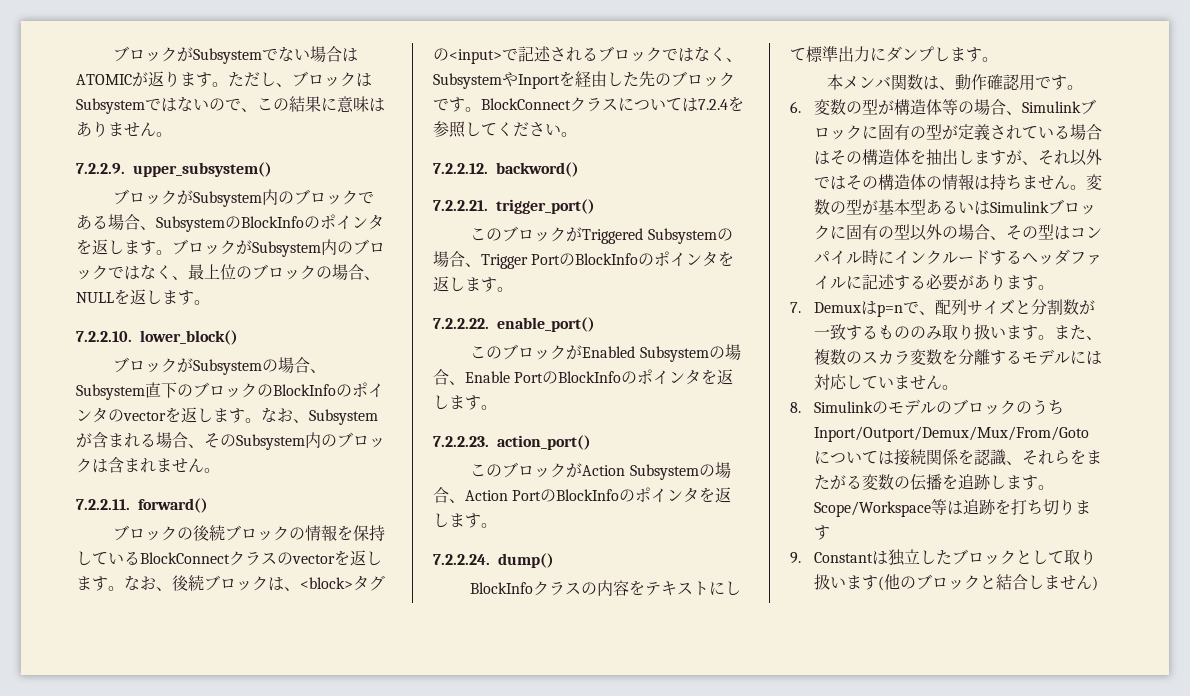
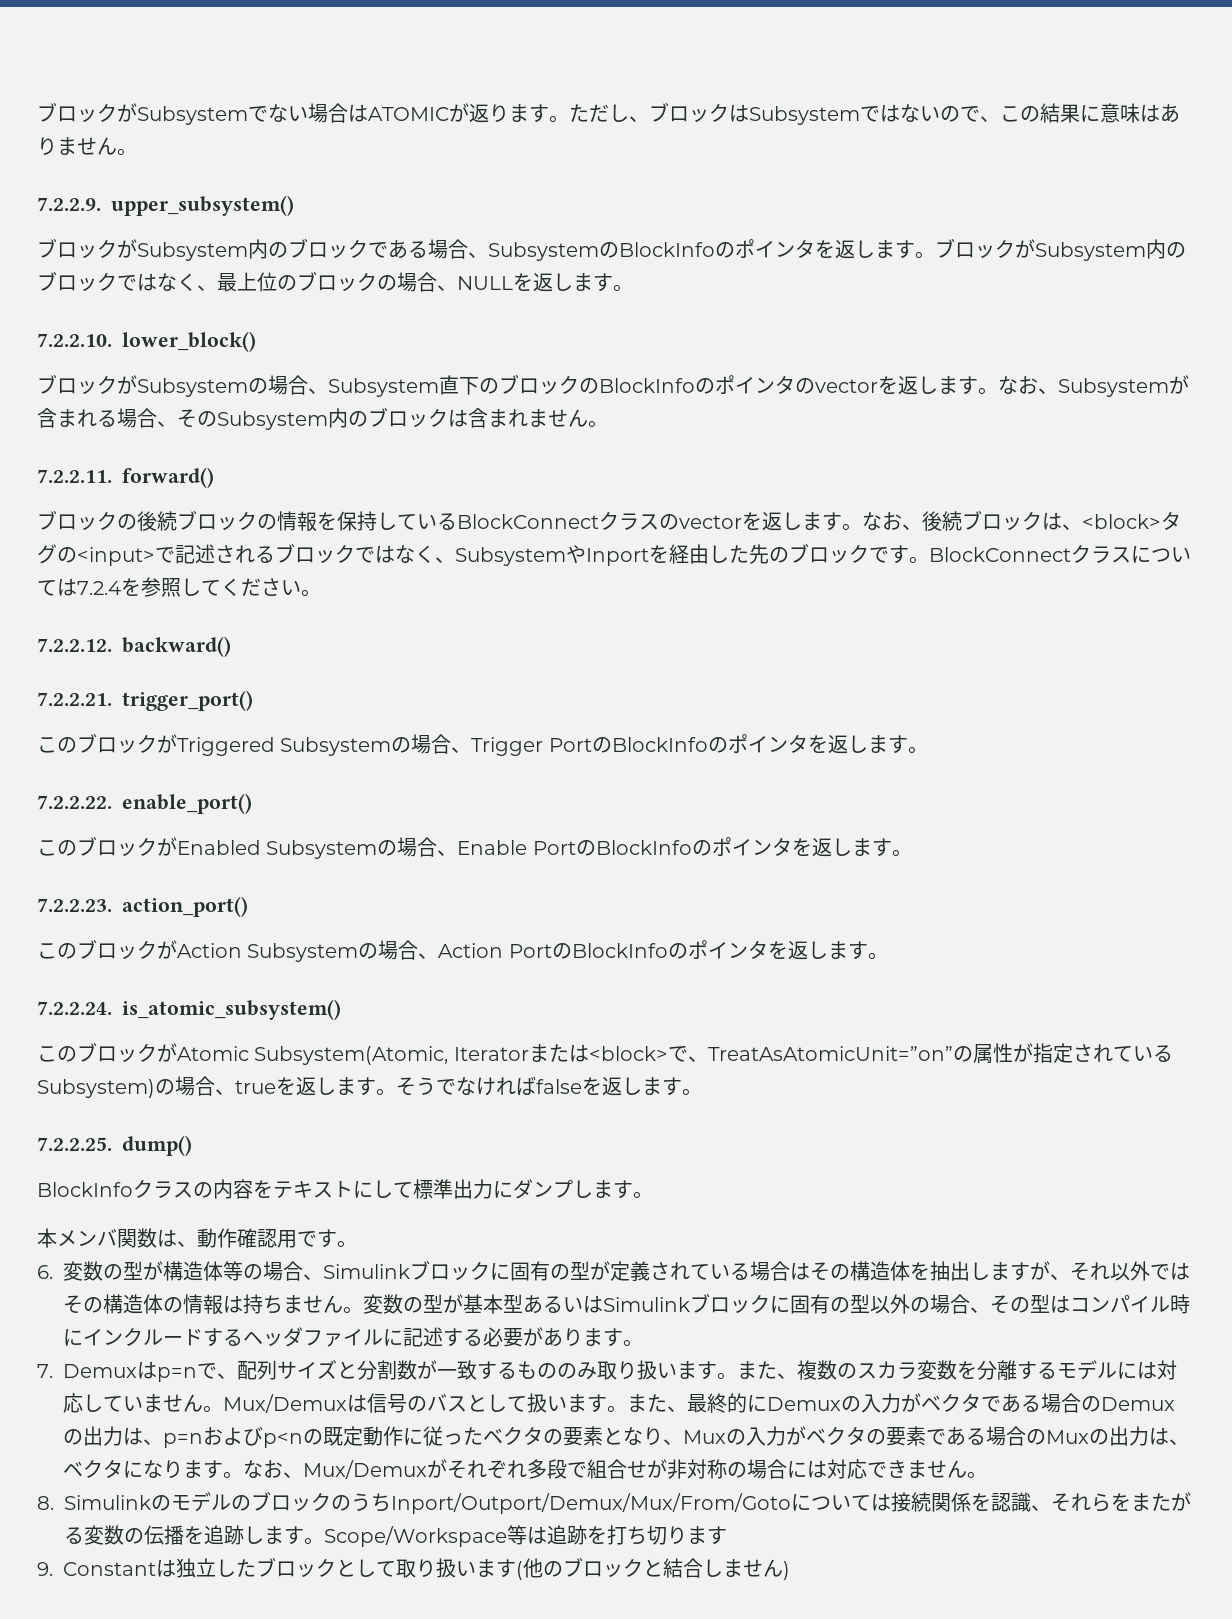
- 7.2.2.12. backword()
+ 7.2.2.12. backward()
- 7.2.2.24. dump()
+ 7.2.2.24. is_atomic_subsystem()
+ このブロックがAtomic Subsystem(Atomic, Iteratorまたは<block>で、TreatAsAtomicUnit=”on”の属性が指定されているSubsystem)の場合、trueを返します。そうでなければfalseを返します。
+ 7.2.2.25. dump()
+ Mux/Demuxは信号のバスとして扱います。また、最終的にDemuxの入力がベクタである場合のDemuxの出力は、p=nおよびp<nの既定動作に従ったベクタの要素となり、Muxの入力がベクタの要素である場合のMuxの出力は、ベクタになります。なお、Mux/Demuxがそれぞれ多段で組合せが非対称の場合には対応できません。

